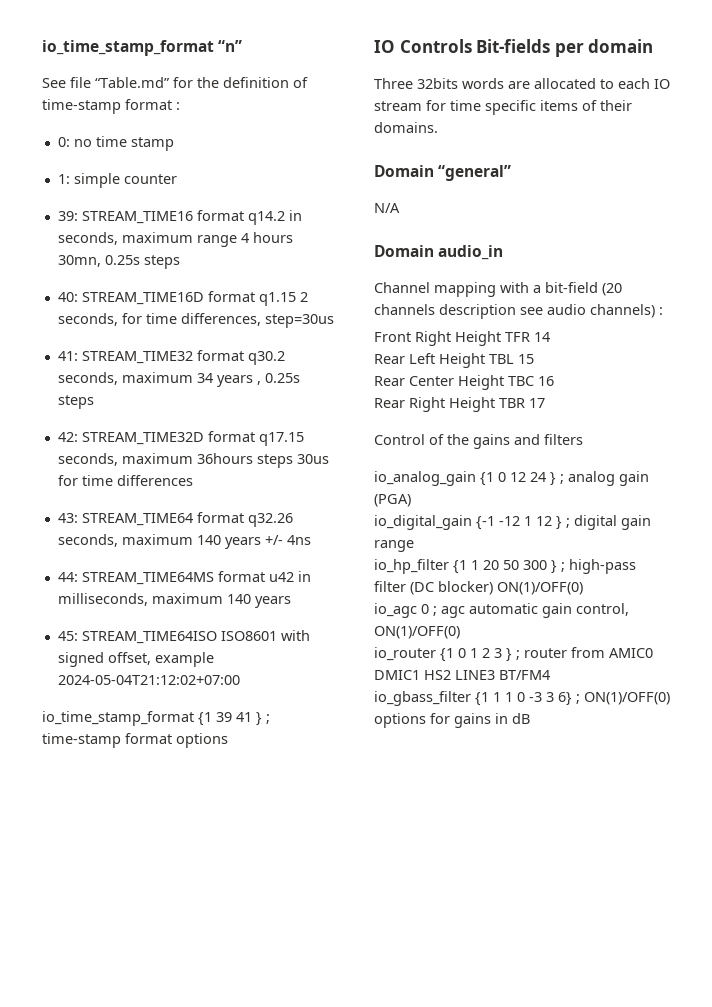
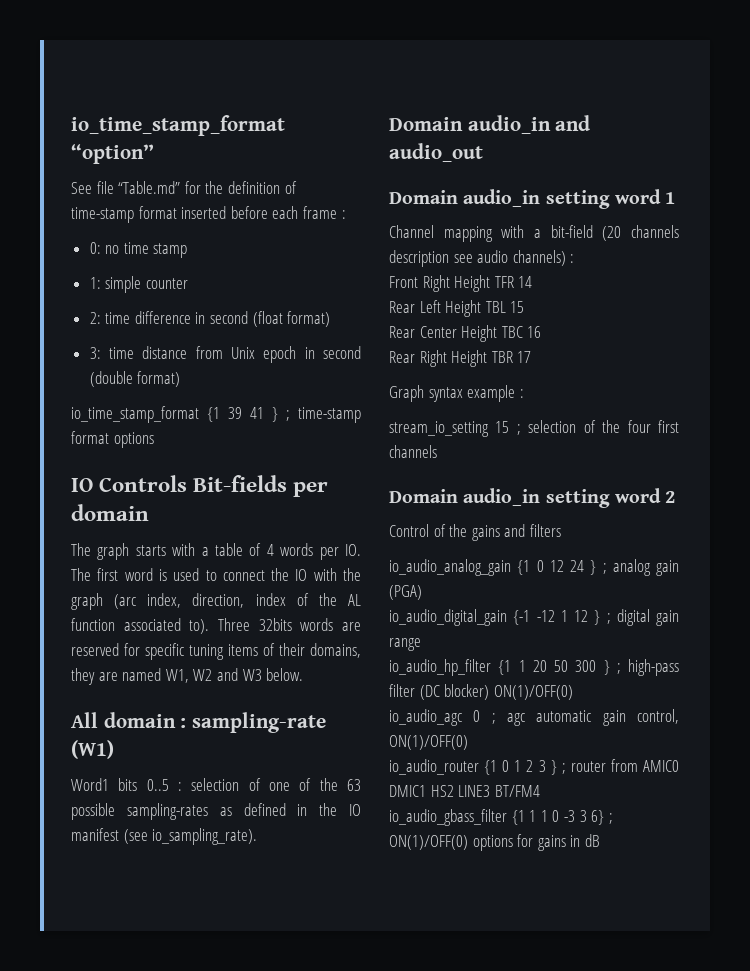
- io_time_stamp_format “n”
+ io_time_stamp_format “option”
- See file “Table.md” for the definition of time-stamp format :
+ See file “Table.md” for the definition of time-stamp format inserted before each frame :
- 39: STREAM_TIME16 format q14.2 in seconds, maximum range 4 hours 30mn, 0.25s steps
- 40: STREAM_TIME16D format q1.15 2 seconds, for time differences, step=30us
- 41: STREAM_TIME32 format q30.2 seconds, maximum 34 years , 0.25s steps
- 42: STREAM_TIME32D format q17.15 seconds, maximum 36hours steps 30us for time differences
- 43: STREAM_TIME64 format q32.26 seconds, maximum 140 years +/- 4ns
- 44: STREAM_TIME64MS format u42 in milliseconds, maximum 140 years
- 45: STREAM_TIME64ISO ISO8601 with signed offset, example 2024-05-04T21:12:02+07:00
+ 2: time difference in second (float format)
+ 3: time distance from Unix epoch in second (double format)
- Three 32bits words are allocated to each IO stream for time specific items of their domains.
- Domain “general”
- N/A
- Domain audio_in
+ The graph starts with a table of 4 words per IO. The first word is used to connect the IO with the graph (arc index, direction, index of the AL function associated to). Three 32bits words are reserved for specific tuning items of their domains, they are named W1, W2 and W3 below.
+ All domain : sampling-rate (W1)
+ Word1 bits 0..5 : selection of one of the 63 possible sampling-rates as defined in the IO manifest (see io_sampling_rate).
+ Domain audio_in and audio_out
+ Domain audio_in setting word 1
+ Graph syntax example :
+ stream_io_setting 15 ; selection of the four first channels
+ Domain audio_in setting word 2
- io_analog_gain {1 0 12 24 } ; analog gain (PGA)
+ io_audio_analog_gain {1 0 12 24 } ; analog gain (PGA)
- io_digital_gain {-1 -12 1 12 } ; digital gain range
+ io_audio_digital_gain {-1 -12 1 12 } ; digital gain range
- io_hp_filter {1 1 20 50 300 } ; high-pass filter (DC blocker) ON(1)/OFF(0)
+ io_audio_hp_filter {1 1 20 50 300 } ; high-pass filter (DC blocker) ON(1)/OFF(0)
- io_agc 0 ; agc automatic gain control, ON(1)/OFF(0)
+ io_audio_agc 0 ; agc automatic gain control, ON(1)/OFF(0)
- io_router {1 0 1 2 3 } ; router from AMIC0 DMIC1 HS2 LINE3 BT/FM4
+ io_audio_router {1 0 1 2 3 } ; router from AMIC0 DMIC1 HS2 LINE3 BT/FM4
- io_gbass_filter {1 1 1 0 -3 3 6} ; ON(1)/OFF(0) options for gains in dB
+ io_audio_gbass_filter {1 1 1 0 -3 3 6} ; ON(1)/OFF(0) options for gains in dB

